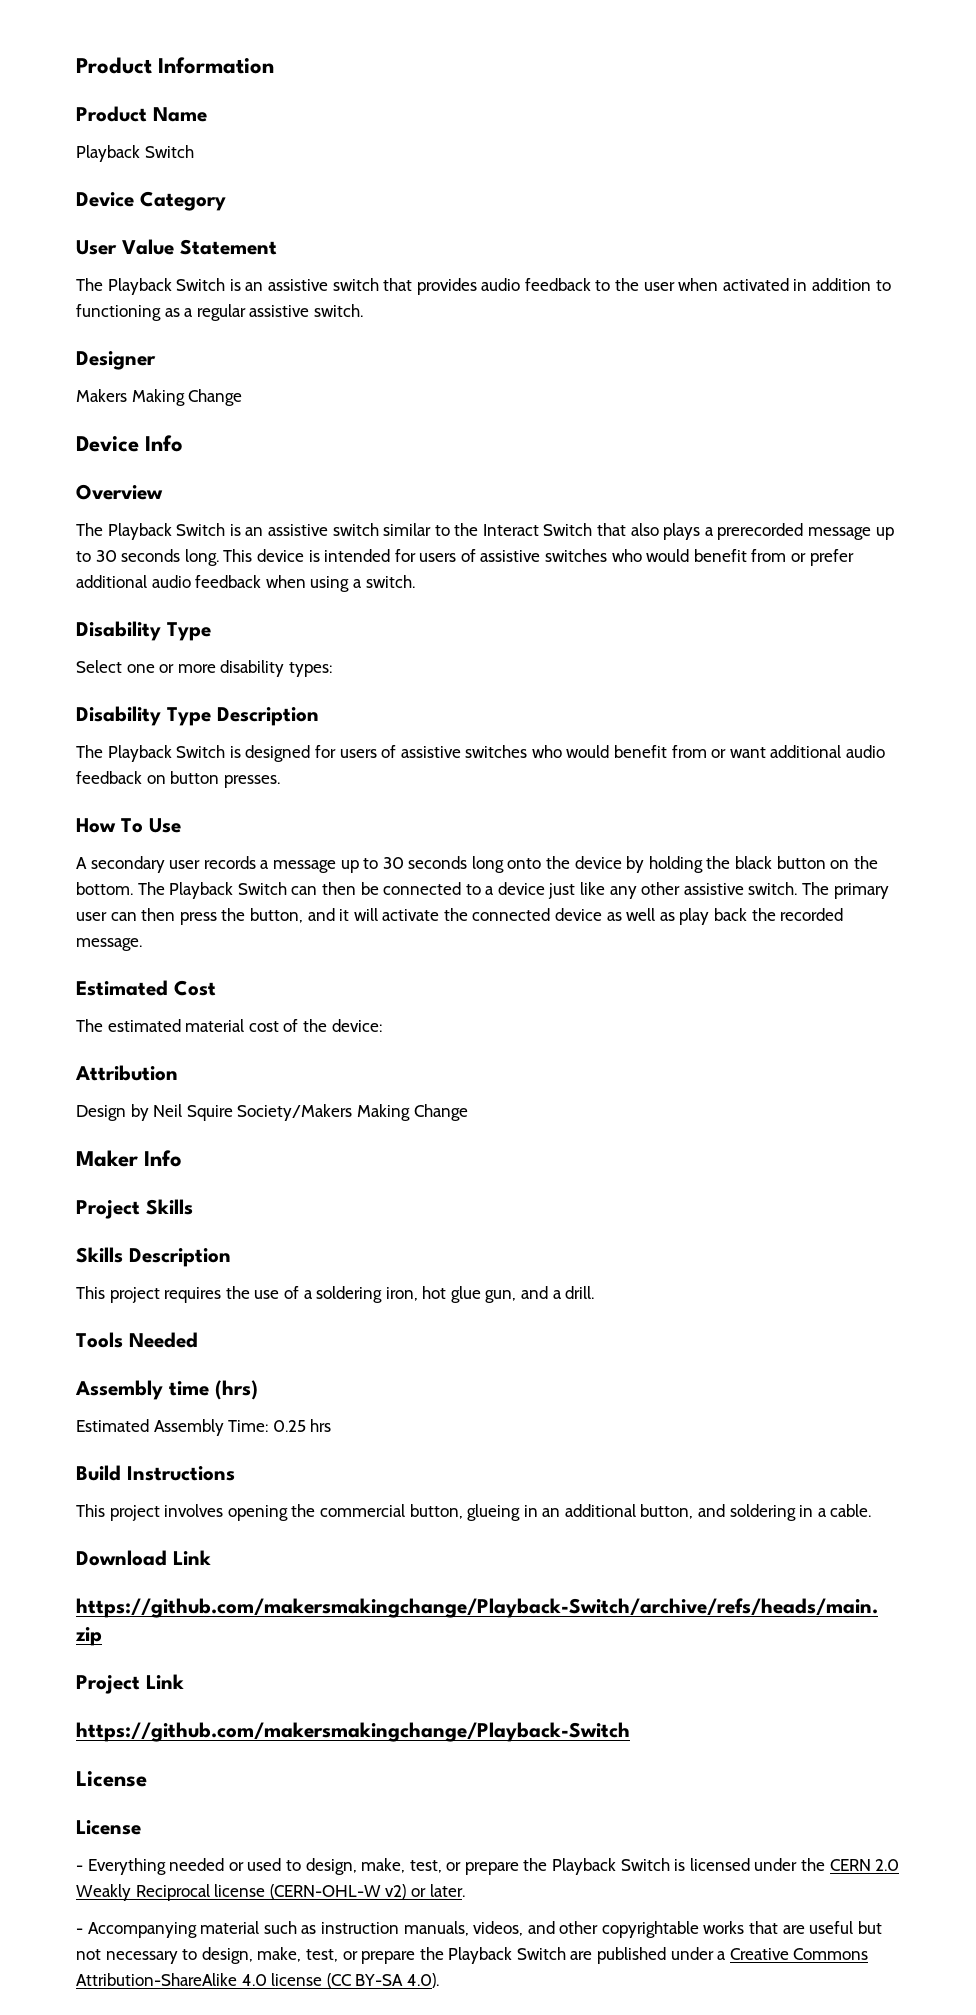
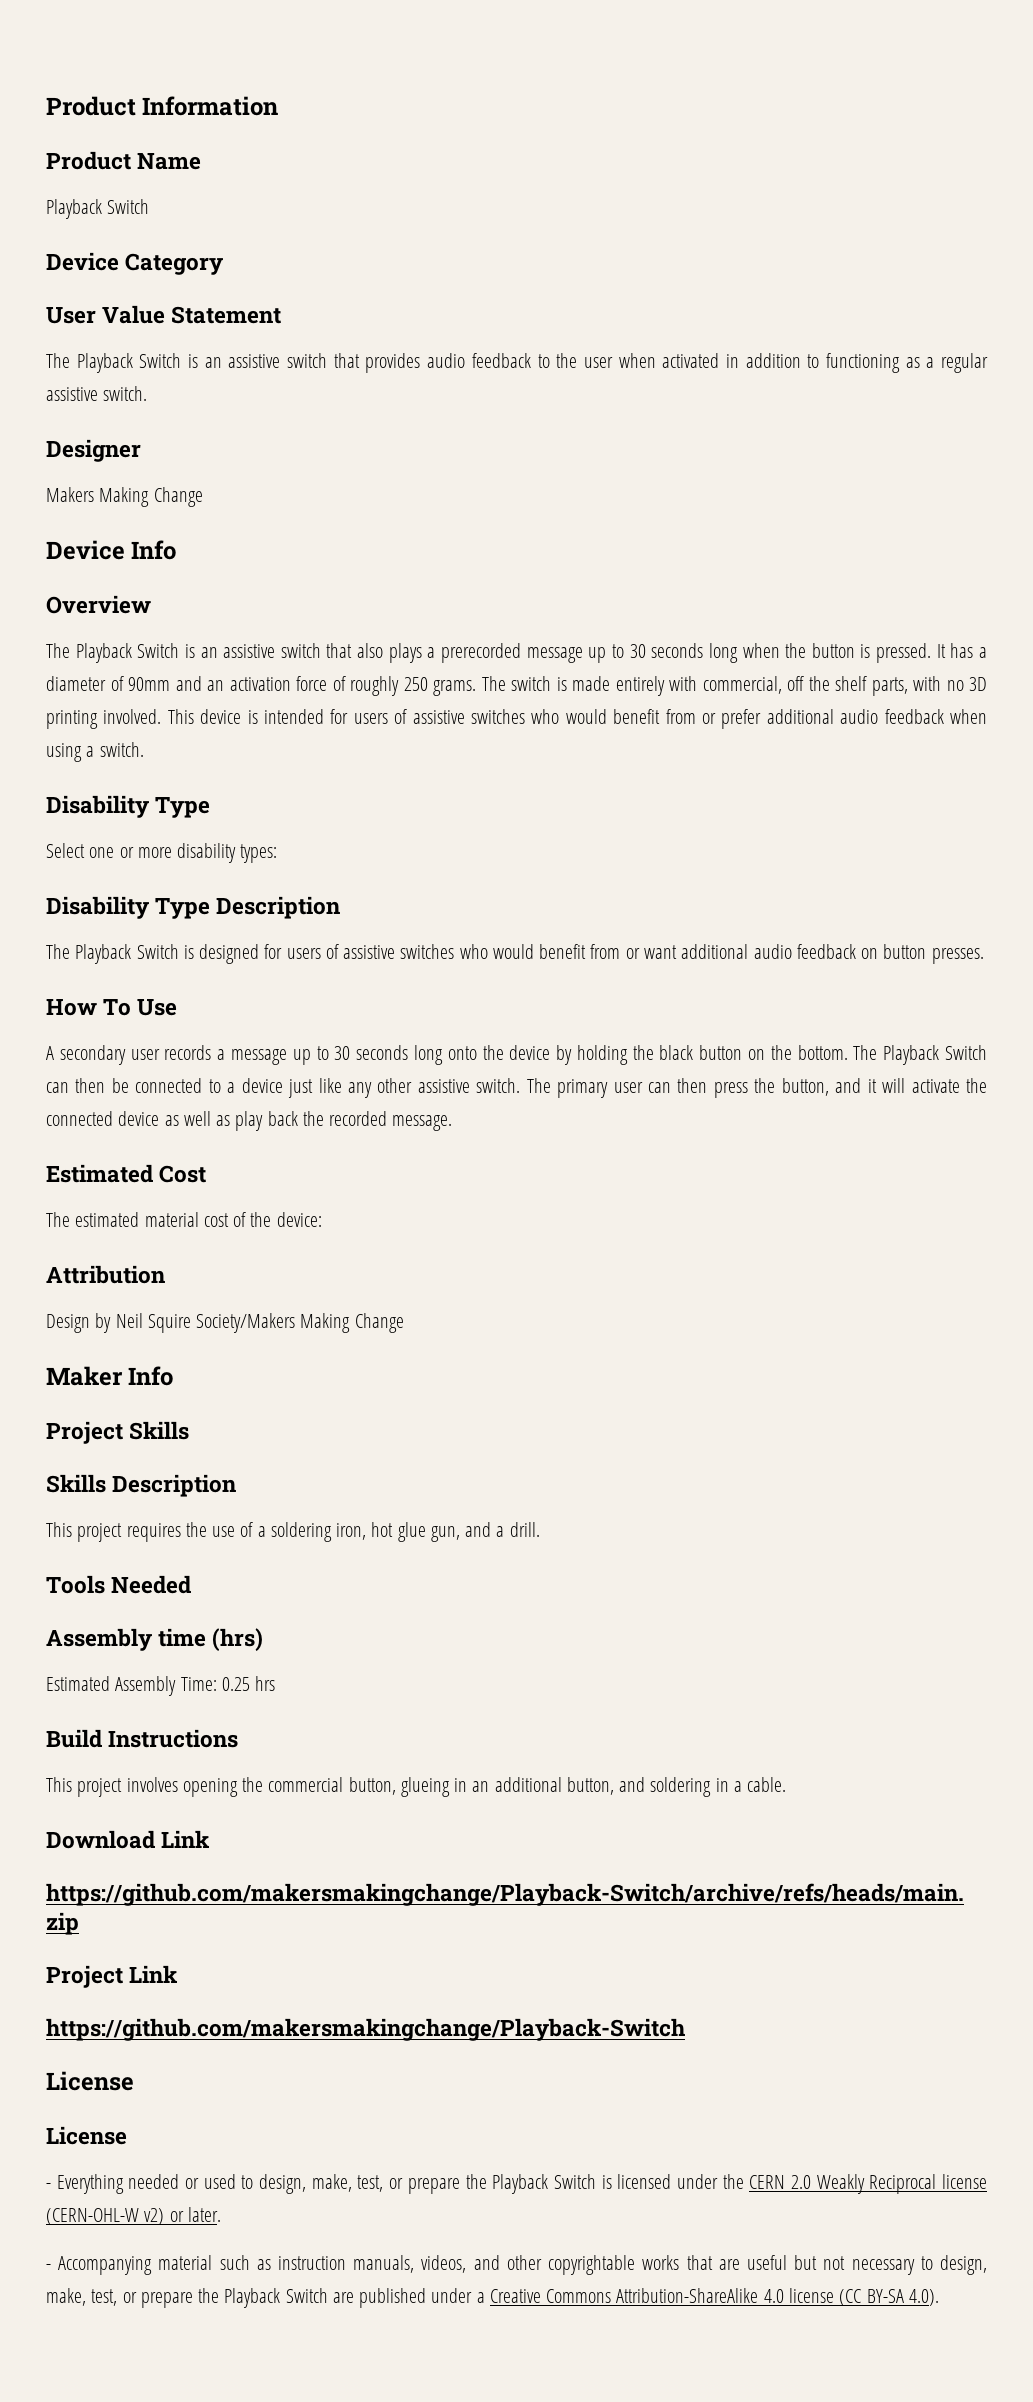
- The Playback Switch is an assistive switch similar to the Interact Switch that also plays a prerecorded message up to 30 seconds long.
+ The Playback Switch is an assistive switch that also plays a prerecorded message up to 30 seconds long when the button is pressed. It has a diameter of 90mm and an activation force of roughly 250 grams. The switch is made entirely with commercial, off the shelf parts, with no 3D printing involved.

